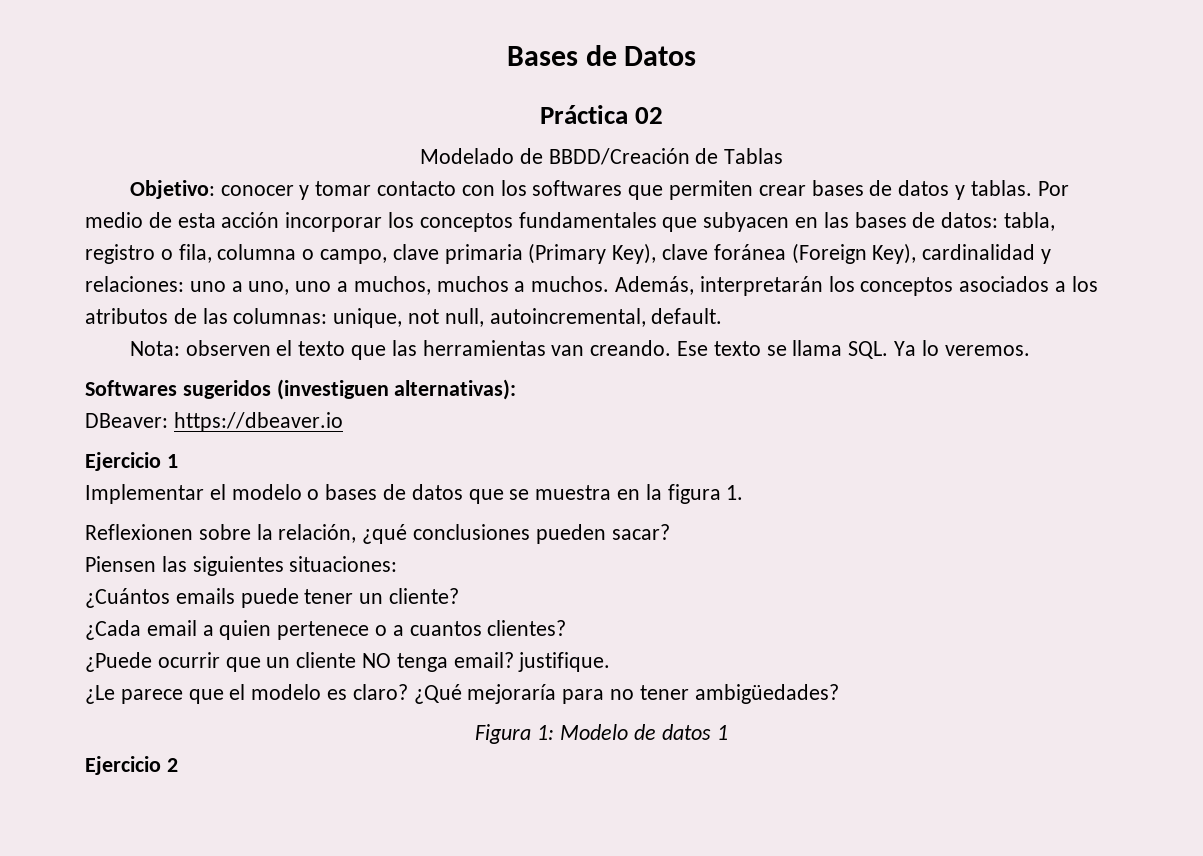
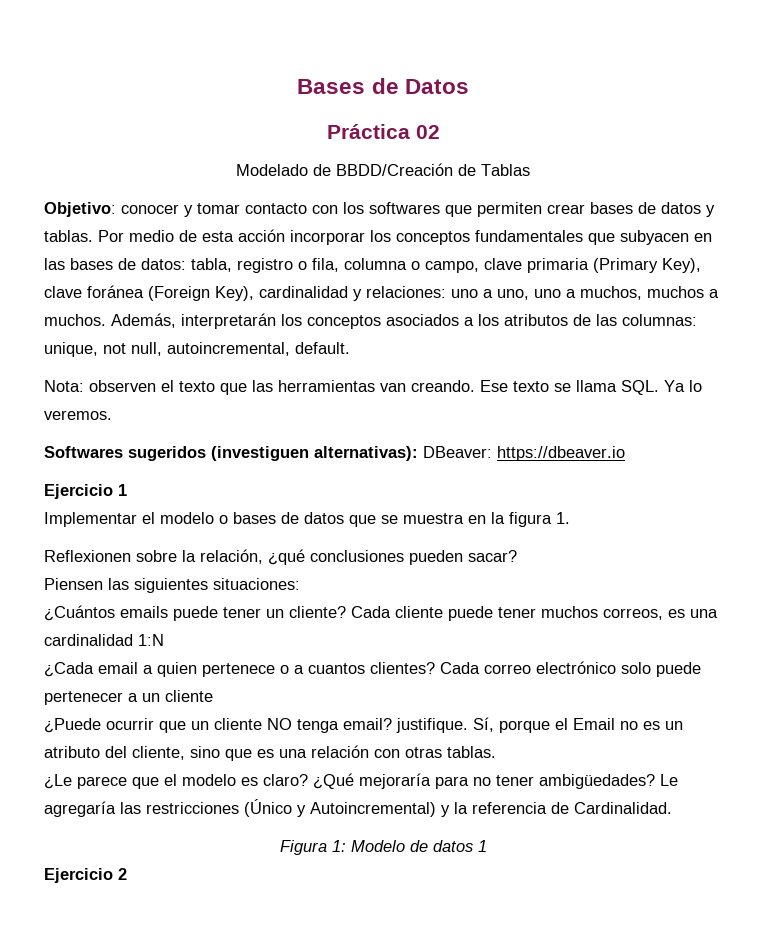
- Softwares sugeridos (investiguen alternativas):
- DBeaver: https://dbeaver.io
+ Softwares sugeridos (investiguen alternativas): DBeaver: https://dbeaver.io
+ Cada cliente puede tener muchos correos, es una cardinalidad 1:N
+ Cada correo electrónico solo puede pertenecer a un cliente
+ Sí, porque el Email no es un atributo del cliente, sino que es una relación con otras tablas.
+ Le agregaría las restricciones (Único y Autoincremental) y la referencia de Cardinalidad.

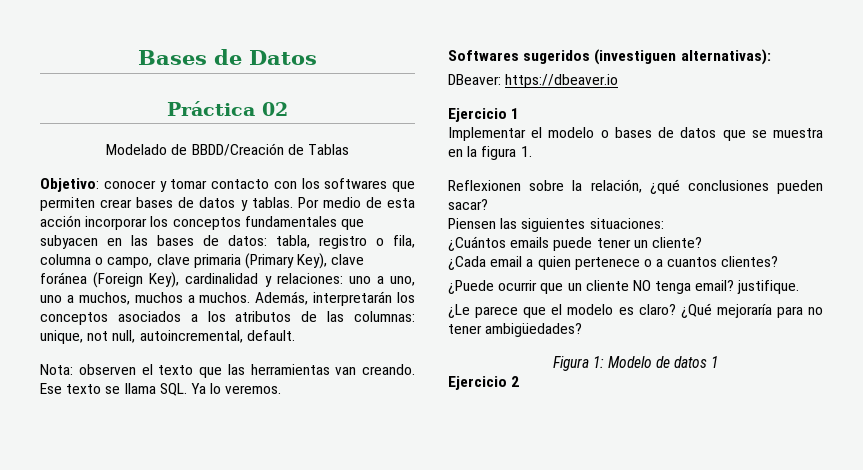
- Softwares sugeridos (investiguen alternativas): DBeaver: https://dbeaver.io
+ Softwares sugeridos (investiguen alternativas):
+ DBeaver: https://dbeaver.io
- Cada cliente puede tener muchos correos, es una cardinalidad 1:N
- Cada correo electrónico solo puede pertenecer a un cliente
- Sí, porque el Email no es un atributo del cliente, sino que es una relación con otras tablas.
- Le agregaría las restricciones (Único y Autoincremental) y la referencia de Cardinalidad.

